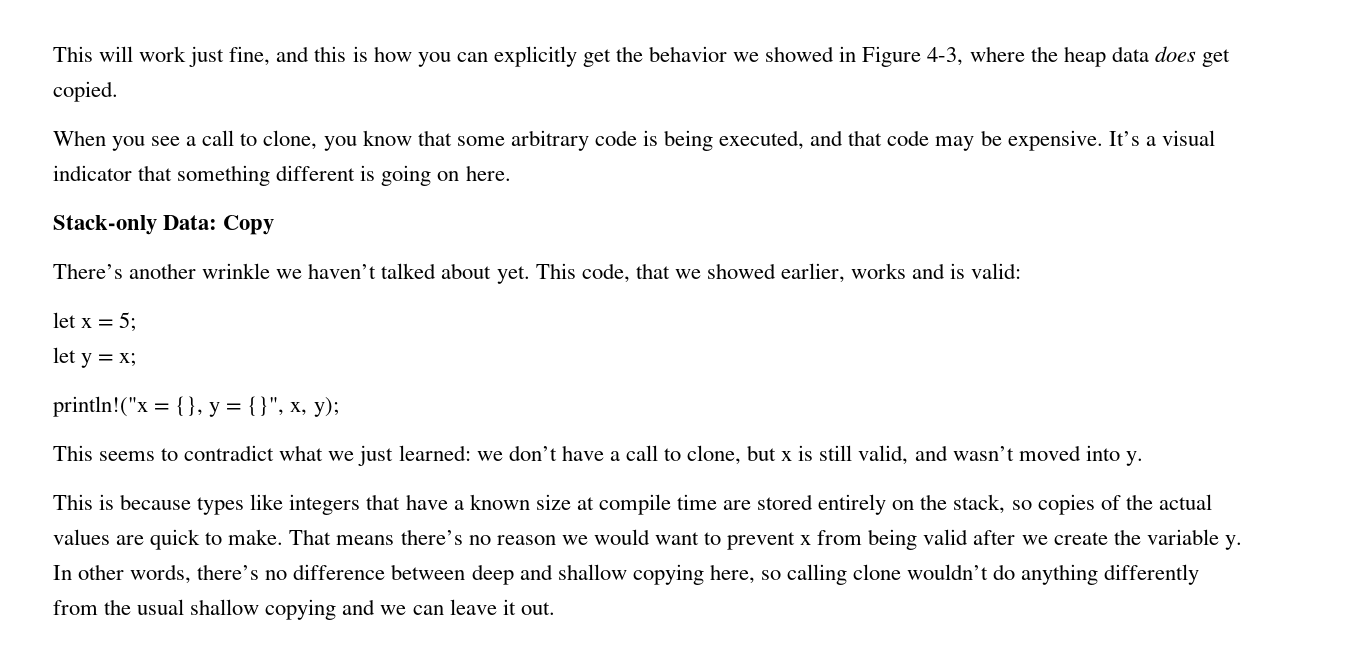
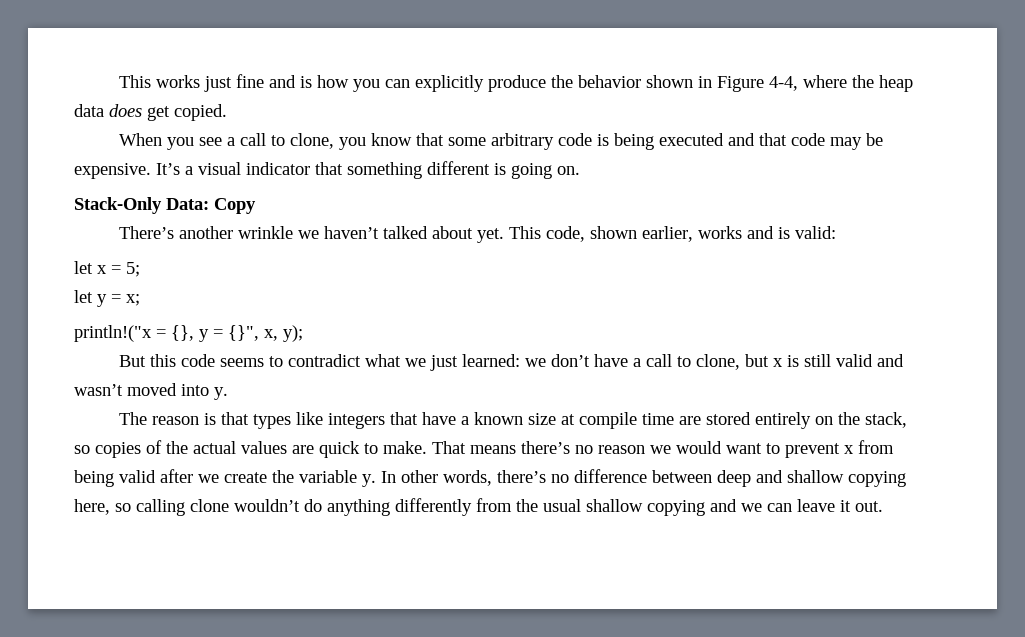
- This will work just fine, and this is how you can explicitly get the behavior we showed in Figure 4-3, where the heap data does get copied.
+ This works just fine and is how you can explicitly produce the behavior shown in Figure 4-4, where the heap data does get copied.
- When you see a call to clone, you know that some arbitrary code is being executed, and that code may be expensive.
+ When you see a call to clone, you know that some arbitrary code is being executed and that code may be expensive.
- It’s a visual indicator that something different is going on here.
- Stack-only Data: Copy
+ It’s a visual indicator that something different is going on.
+ Stack-Only Data: Copy
- This code, that we showed earlier, works and is valid:
+ This code, shown earlier, works and is valid:
- This seems to contradict what we just learned: we don’t have a call to clone, but x is still valid, and wasn’t moved into y.
+ But this code seems to contradict what we just learned: we don’t have a call to clone, but x is still valid and wasn’t moved into y.
- This is because types like integers that have a known size at compile time are stored entirely on the stack, so copies of the actual values are quick to make.
+ The reason is that types like integers that have a known size at compile time are stored entirely on the stack, so copies of the actual values are quick to make.

